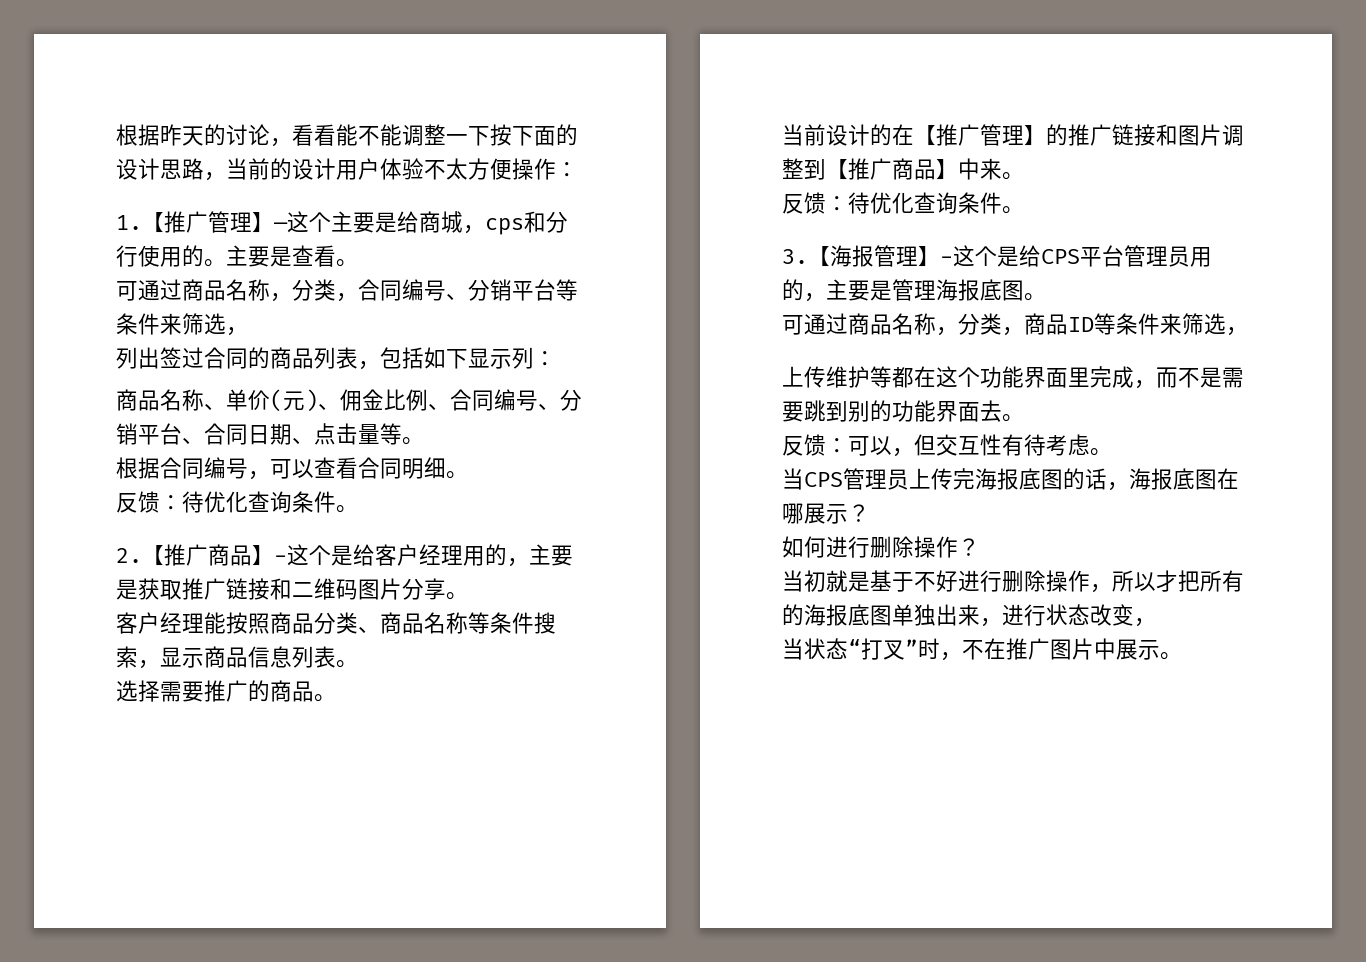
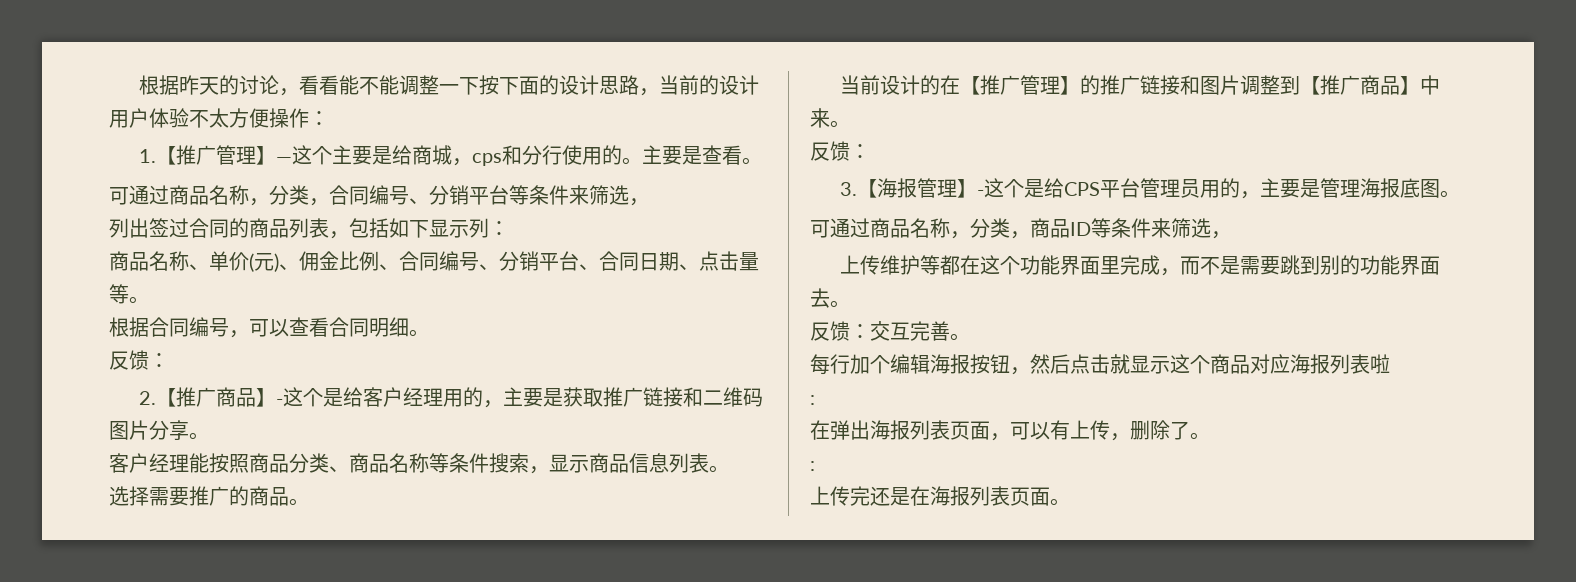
  根据合同编号，可以查看合同明细。
- 反馈：待优化查询条件。
+ 反馈：
  当前设计的在【推广管理】的推广链接和图片调整到【推广商品】中来。
- 反馈：待优化查询条件。
+ 反馈：
- 反馈：可以，但交互性有待考虑。
- 当CPS管理员上传完海报底图的话，海报底图在哪展示？
- 如何进行删除操作？
- 当初就是基于不好进行删除操作，所以才把所有的海报底图单独出来，进行状态改变，
- 当状态“打叉”时，不在推广图片中展示。
+ 反馈：交互完善。
+ 每行加个编辑海报按钮，然后点击就显示这个商品对应海报列表啦
+ :
+ 在弹出海报列表页面，可以有上传，删除了。
+ :
+ 上传完还是在海报列表页面。

